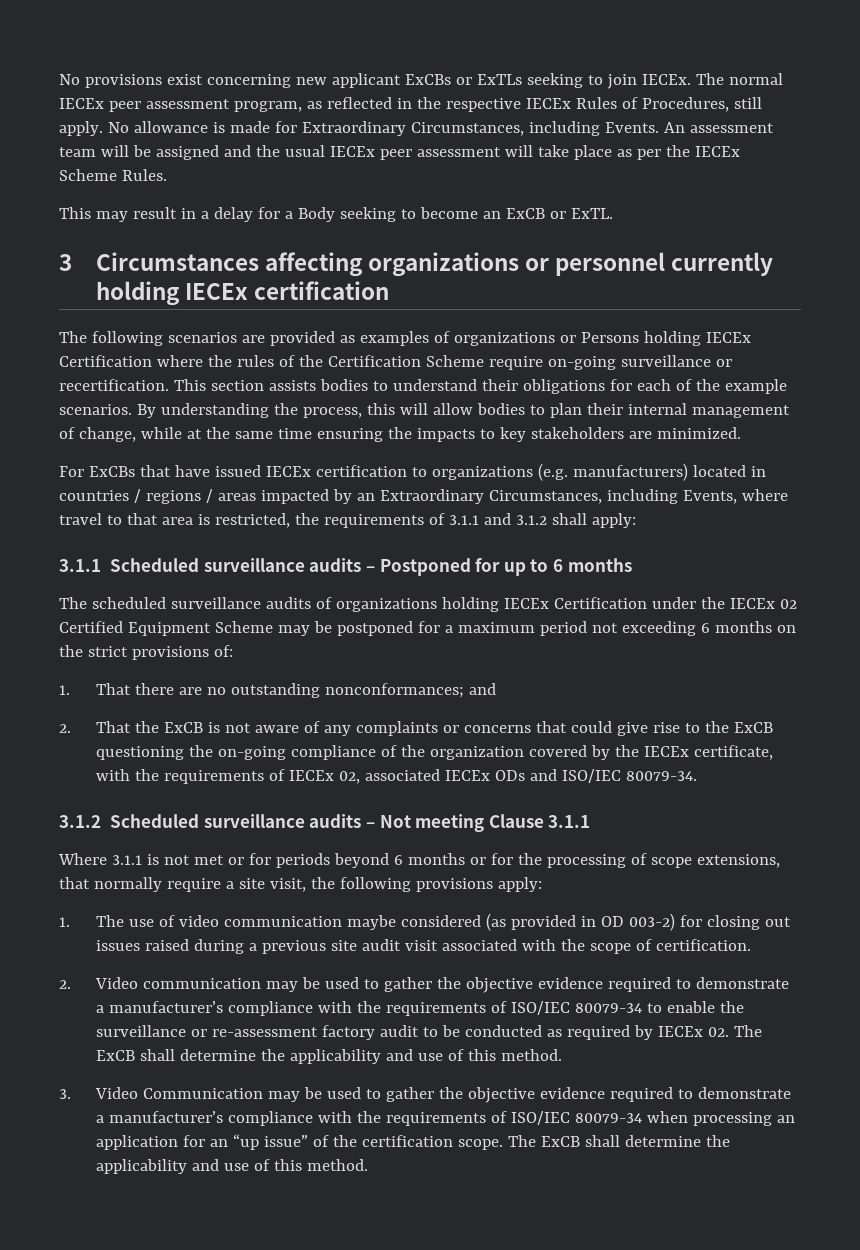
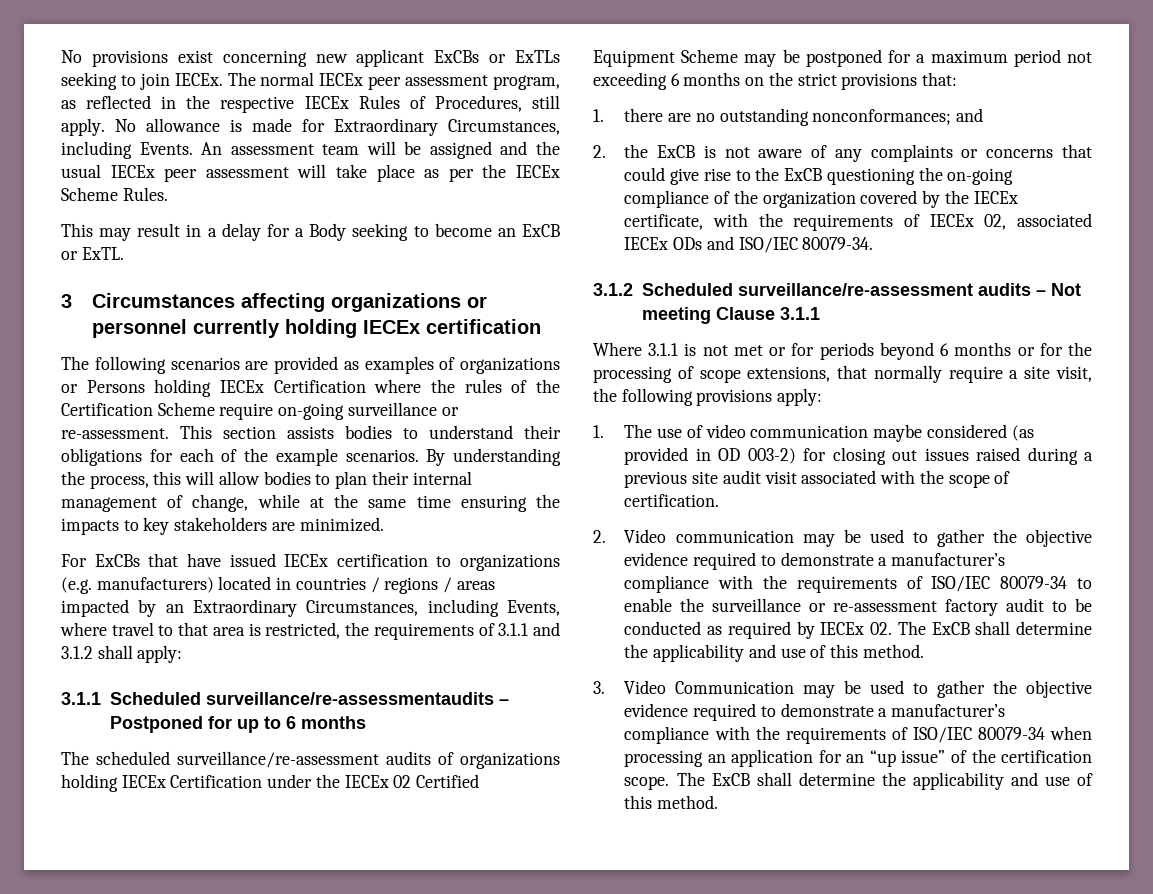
- The following scenarios are provided as examples of organizations or Persons holding IECEx Certification where the rules of the Certification Scheme require on-going surveillance or recertification.
+ The following scenarios are provided as examples of organizations or Persons holding IECEx Certification where the rules of the Certification Scheme require on-going surveillance or re-assessment.
- 3.1.1 Scheduled surveillance audits – Postponed for up to 6 months
+ 3.1.1 Scheduled surveillance/re-assessmentaudits – Postponed for up to 6 months
- The scheduled surveillance audits of organizations holding IECEx Certification under the IECEx 02 Certified Equipment Scheme may be postponed for a maximum period not exceeding 6 months on the strict provisions of:
- 1. That there are no outstanding nonconformances; and
+ The scheduled surveillance/re-assessment audits of organizations holding IECEx Certification under the IECEx 02 Certified Equipment Scheme may be postponed for a maximum period not exceeding 6 months on the strict provisions that:
+ 1. there are no outstanding nonconformances; and
- 2. That the ExCB is not aware of any complaints or concerns that could give rise to the ExCB questioning the on-going compliance of the organization covered by the IECEx certificate, with the requirements of IECEx 02, associated IECEx ODs and ISO/IEC 80079-34.
+ 2. the ExCB is not aware of any complaints or concerns that could give rise to the ExCB questioning the on-going compliance of the organization covered by the IECEx certificate, with the requirements of IECEx 02, associated IECEx ODs and ISO/IEC 80079-34.
- 3.1.2 Scheduled surveillance audits – Not meeting Clause 3.1.1
+ 3.1.2 Scheduled surveillance/re-assessment audits – Not meeting Clause 3.1.1

